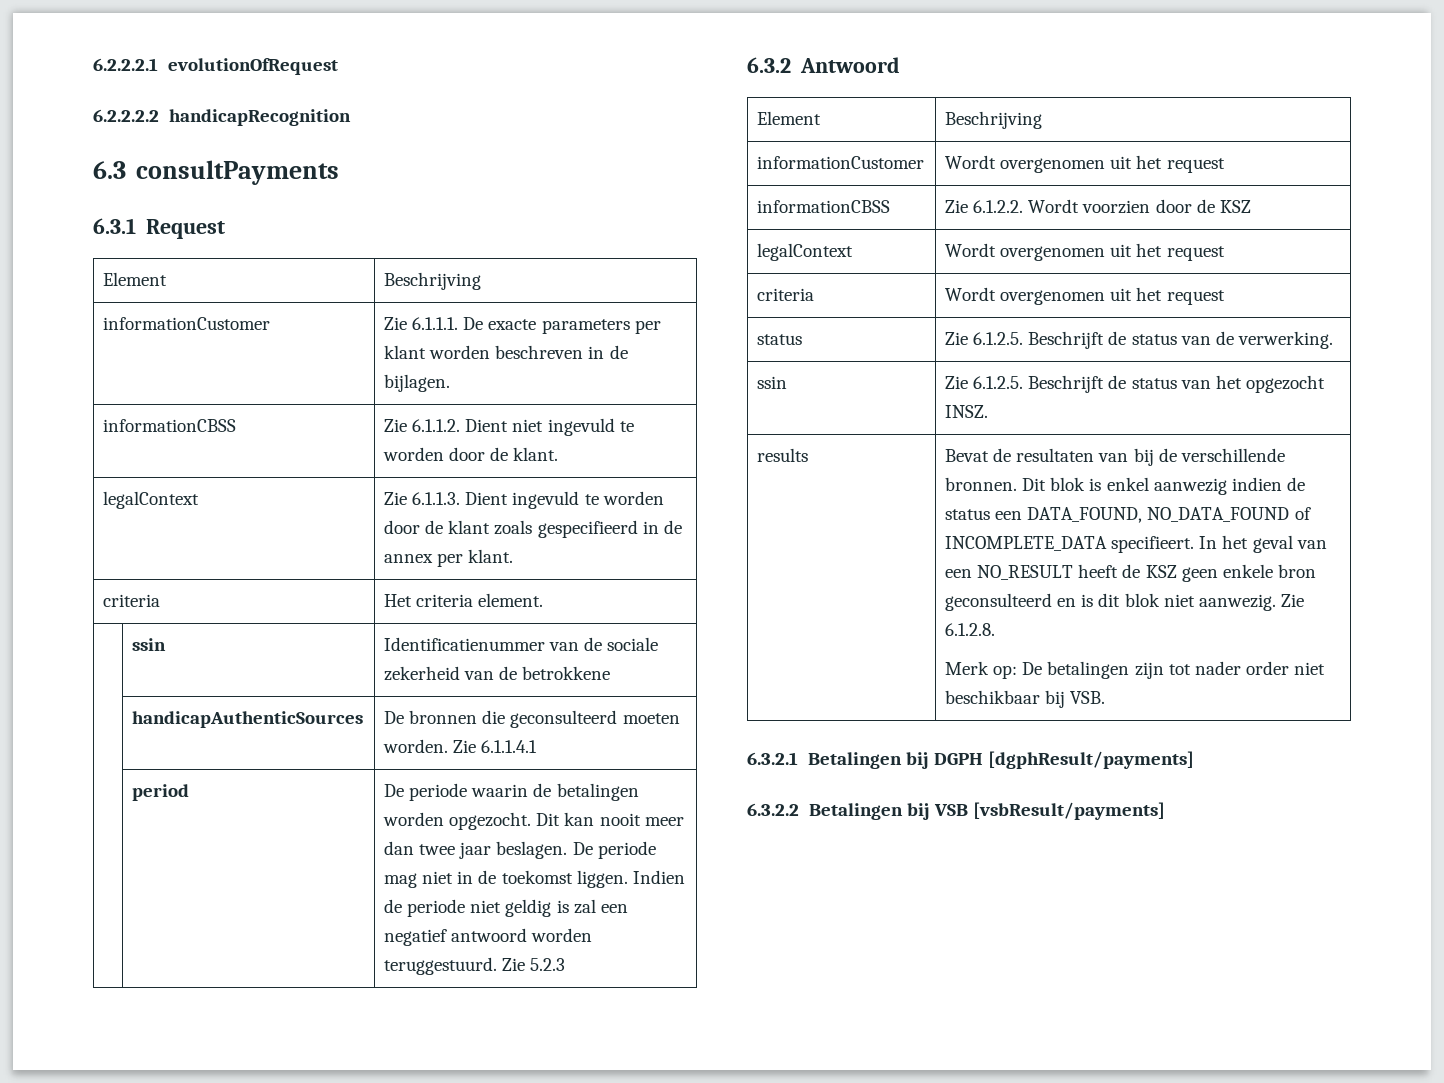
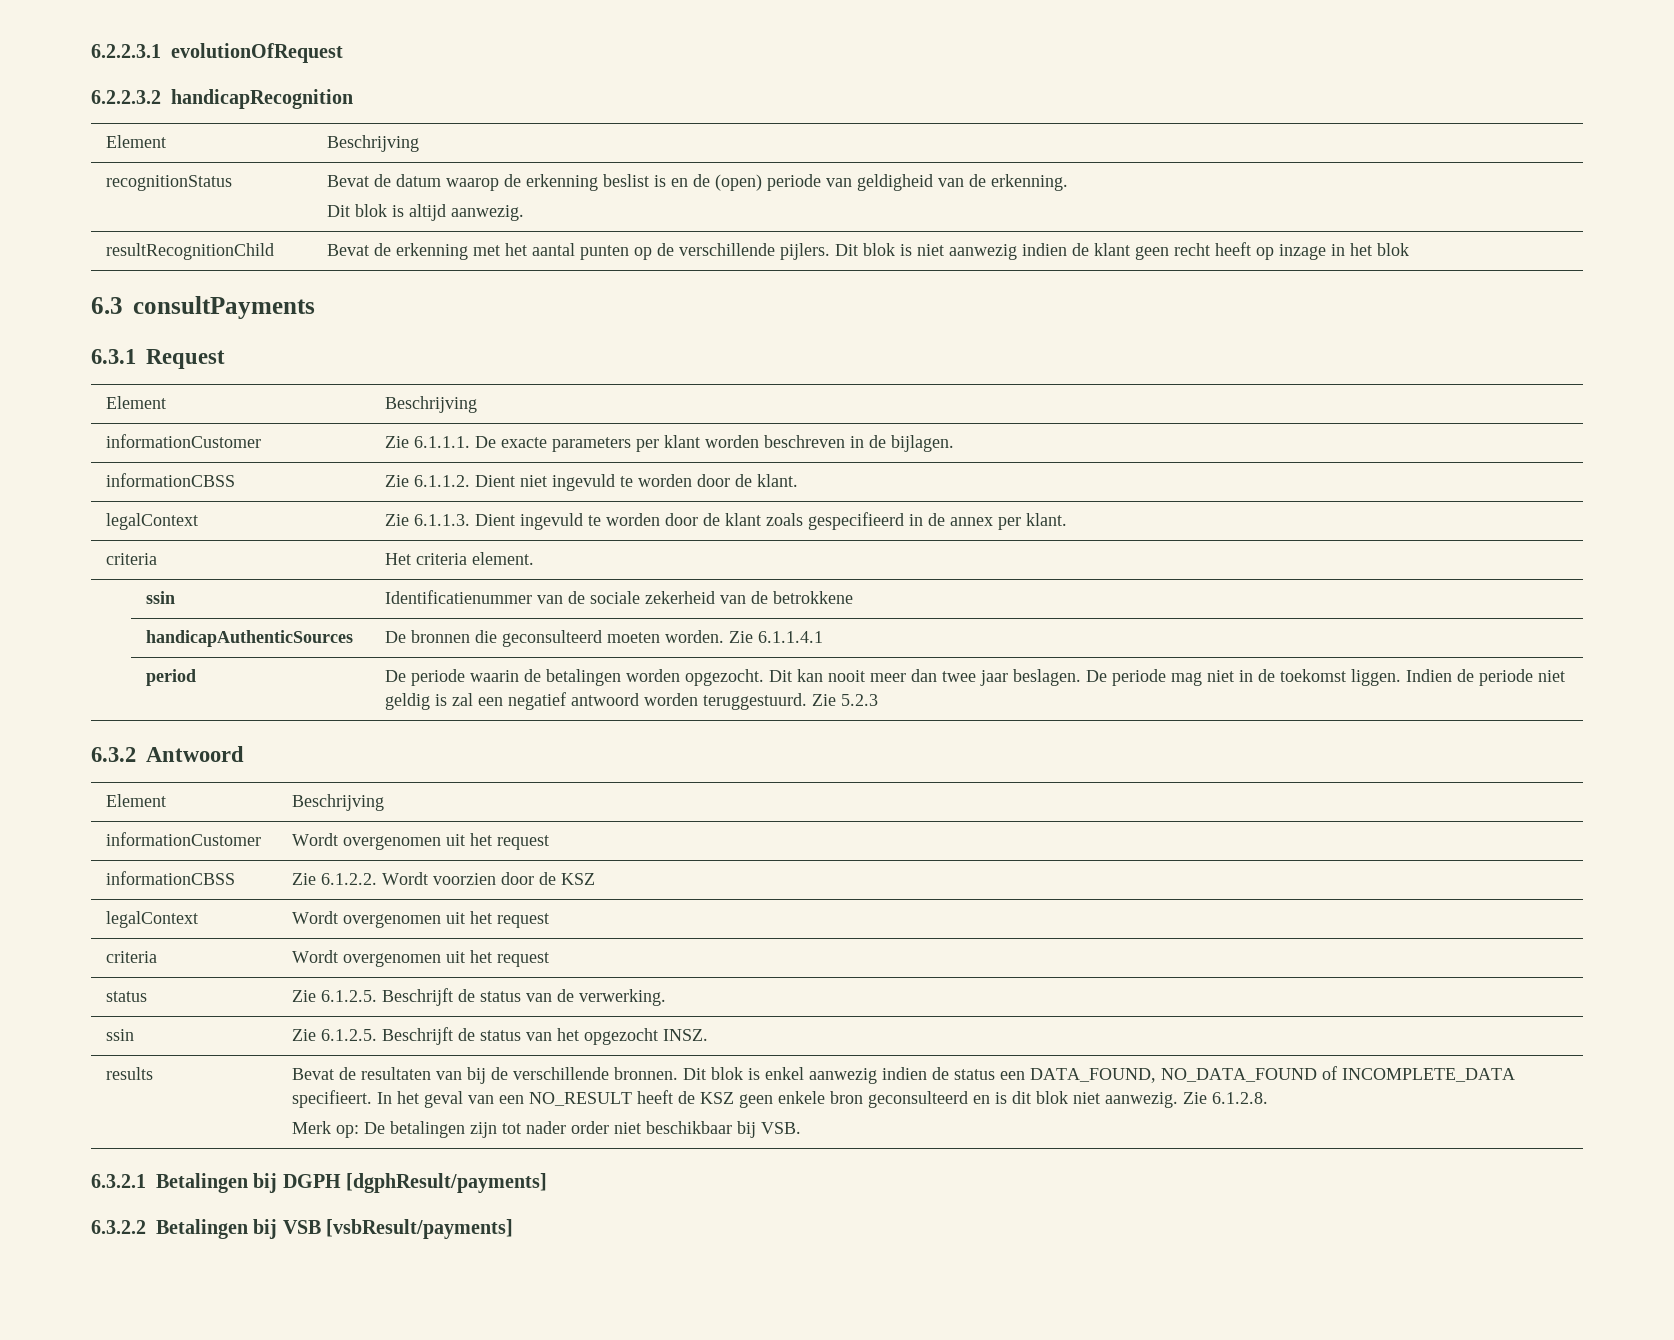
- 6.2.2.2.1 evolutionOfRequest
+ 6.2.2.3.1 evolutionOfRequest
- 6.2.2.2.2 handicapRecognition
+ 6.2.2.3.2 handicapRecognition
+ Element | Beschrijving
+ recognitionStatus | Bevat de datum waarop de erkenning beslist is en de (open) periode van geldigheid van de erkenning.
+ Dit blok is altijd aanwezig.
+ resultRecognitionChild | Bevat de erkenning met het aantal punten op de verschillende pijlers. Dit blok is niet aanwezig indien de klant geen recht heeft op inzage in het blok

